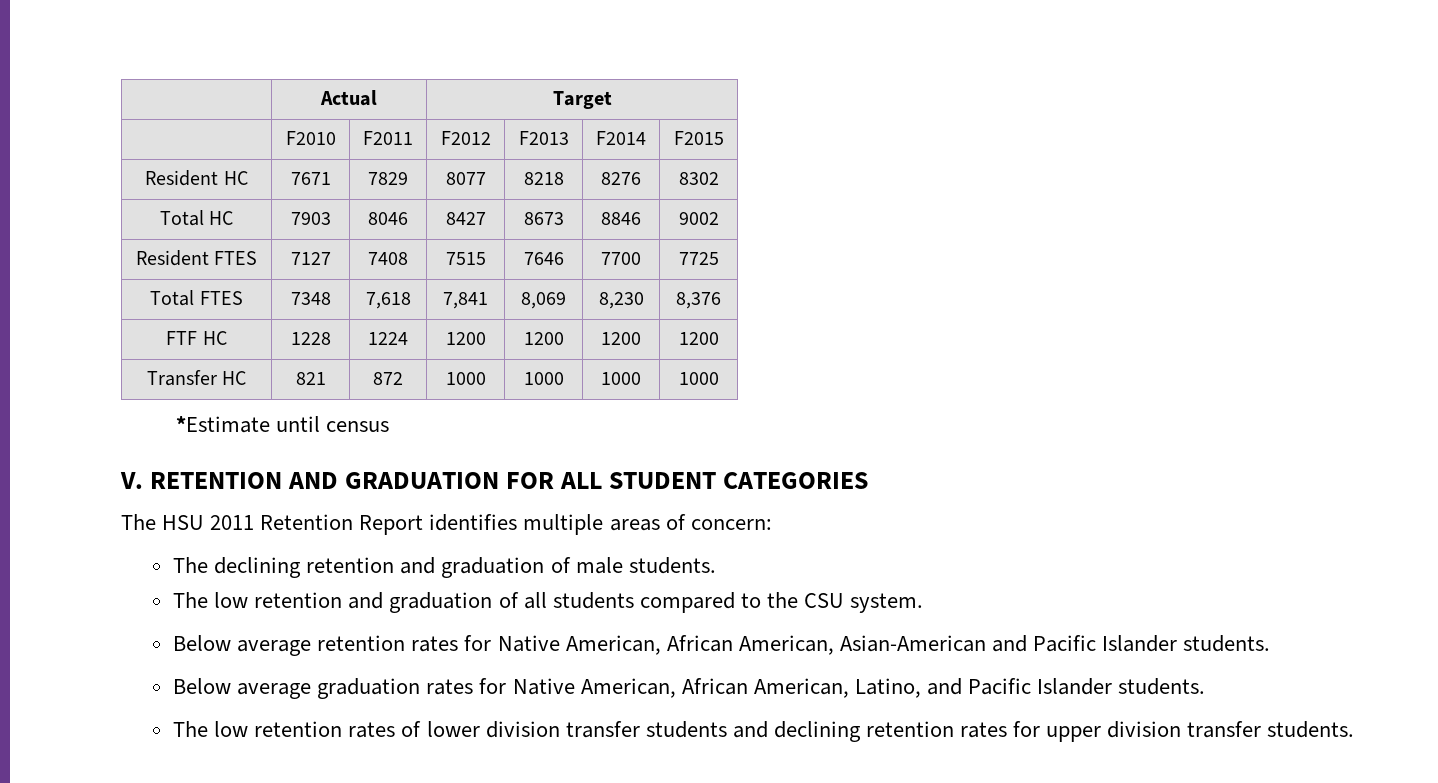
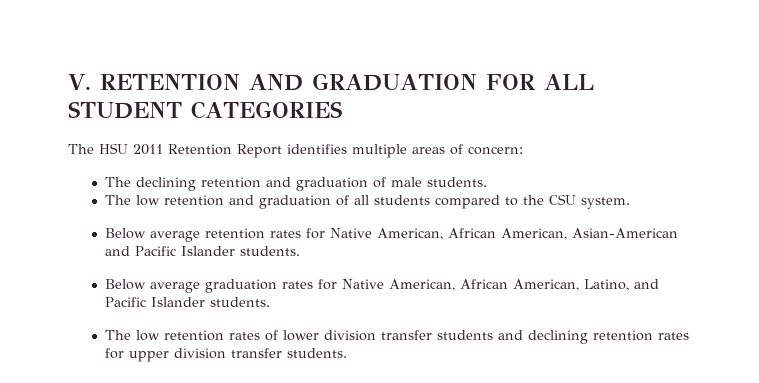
- | Actual | Target
- | F2010 | F2011 | F2012 | F2013 | F2014 | F2015
- Resident HC | 7671 | 7829 | 8077 | 8218 | 8276 | 8302
- Total HC | 7903 | 8046 | 8427 | 8673 | 8846 | 9002
- Resident FTES | 7127 | 7408 | 7515 | 7646 | 7700 | 7725
- Total FTES | 7348 | 7,618 | 7,841 | 8,069 | 8,230 | 8,376
- FTF HC | 1228 | 1224 | 1200 | 1200 | 1200 | 1200
- Transfer HC | 821 | 872 | 1000 | 1000 | 1000 | 1000
- *Estimate until census

